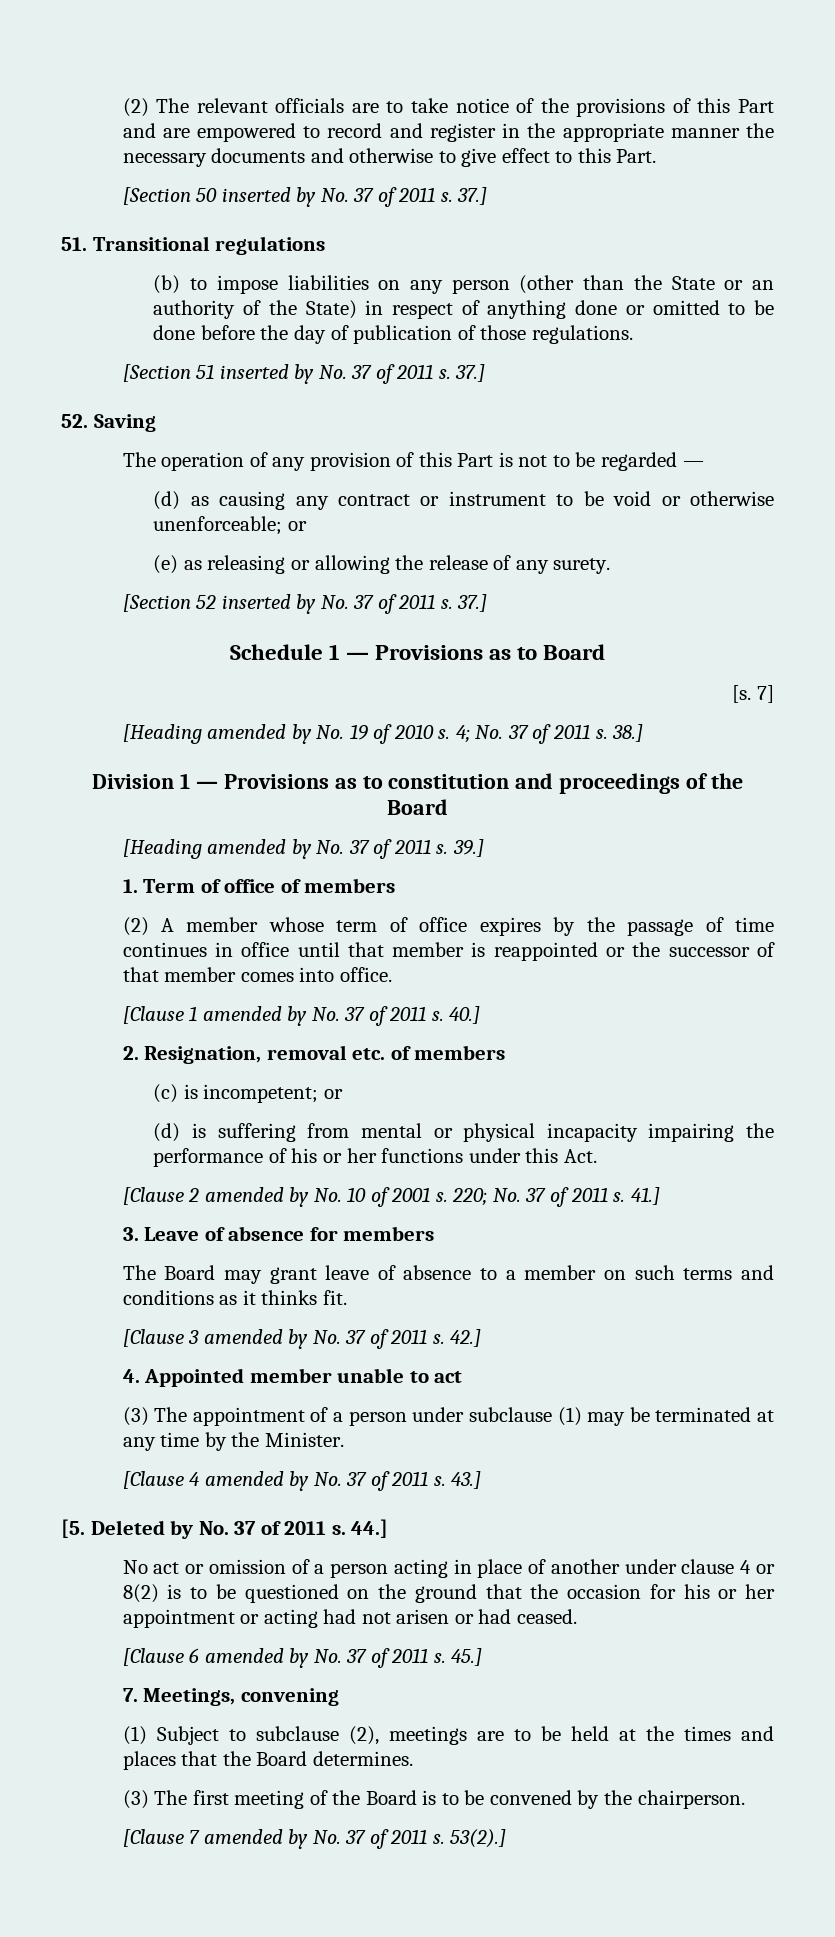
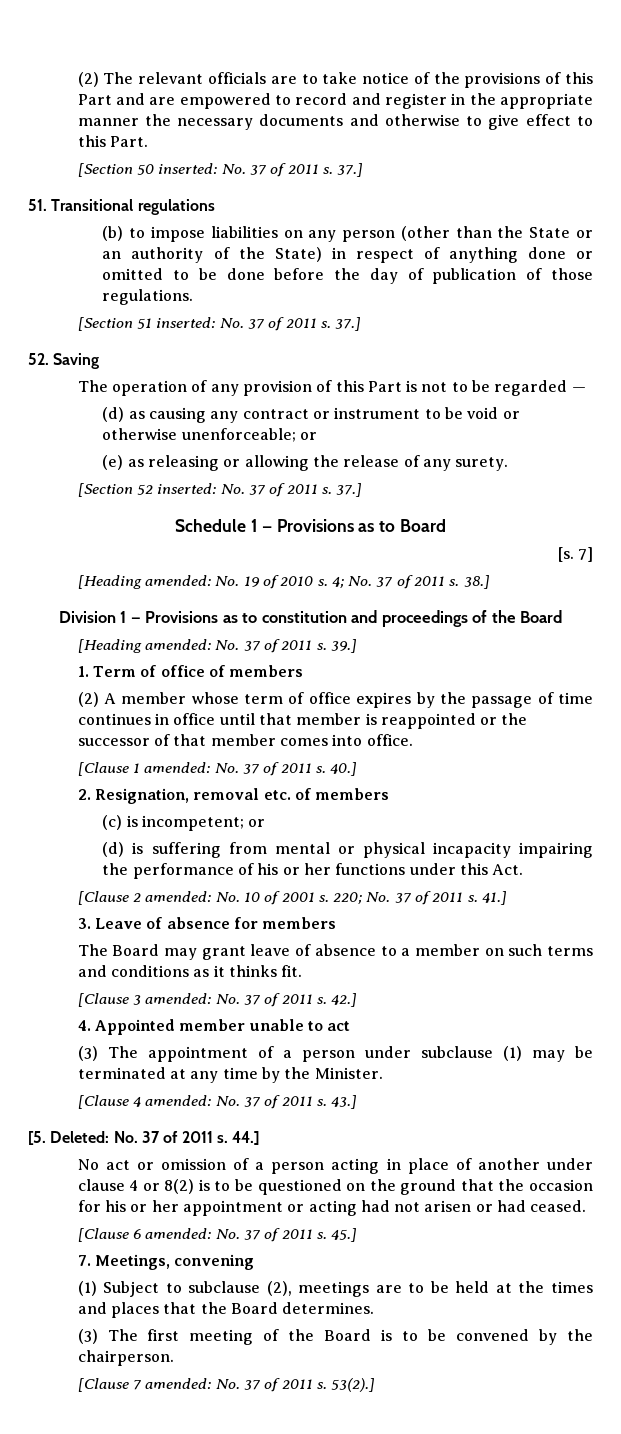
- [Section 50 inserted by No. 37 of 2011 s.
+ [Section 50 inserted: No. 37 of 2011 s.
- [Section 51 inserted by No. 37 of 2011 s.
+ [Section 51 inserted: No. 37 of 2011 s.
- [Section 52 inserted by No. 37 of 2011 s.
+ [Section 52 inserted: No. 37 of 2011 s.
- [Heading amended by No. 19 of 2010 s.
+ [Heading amended: No. 19 of 2010 s.
- [Heading amended by No. 37 of 2011 s.
+ [Heading amended: No. 37 of 2011 s.
- [Clause 1 amended by No. 37 of 2011 s.
+ [Clause 1 amended: No. 37 of 2011 s.
- [Clause 2 amended by No. 10 of 2001 s.
+ [Clause 2 amended: No. 10 of 2001 s.
- [Clause 3 amended by No. 37 of 2011 s.
+ [Clause 3 amended: No. 37 of 2011 s.
- [Clause 4 amended by No. 37 of 2011 s.
+ [Clause 4 amended: No. 37 of 2011 s.
- [5. Deleted by No. 37 of 2011 s.
+ [5. Deleted: No. 37 of 2011 s.
- [Clause 6 amended by No. 37 of 2011 s.
+ [Clause 6 amended: No. 37 of 2011 s.
- [Clause 7 amended by No. 37 of 2011 s.
+ [Clause 7 amended: No. 37 of 2011 s.

